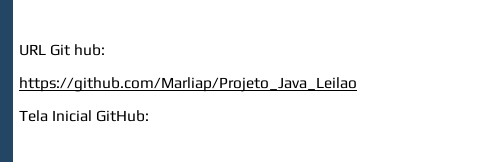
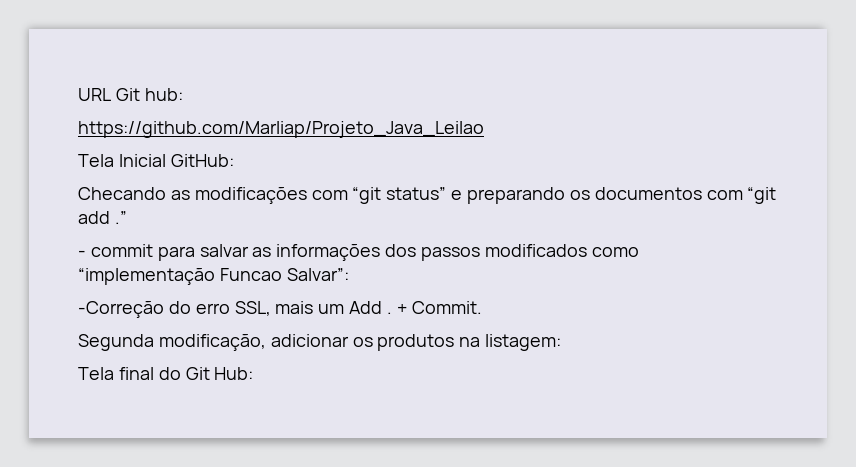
+ Checando as modificações com “git status” e preparando os documentos com “git add .”
+ - commit para salvar as informações dos passos modificados como “implementação Funcao Salvar”:
+ -Correção do erro SSL, mais um Add . + Commit.
+ Segunda modificação, adicionar os produtos na listagem:
+ Tela final do Git Hub:

